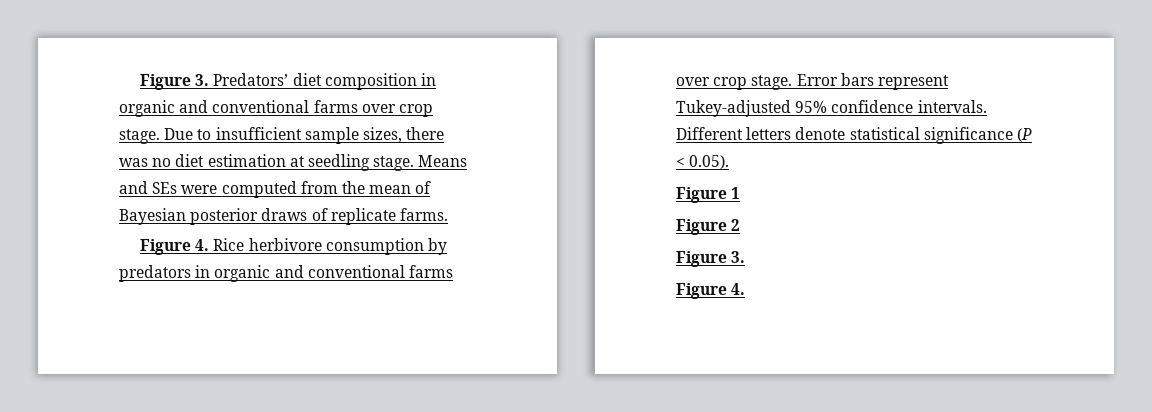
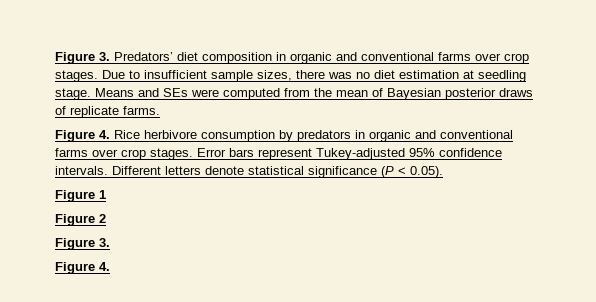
- Figure 3. Predators’ diet composition in organic and conventional farms over crop stage.
+ Figure 3. Predators’ diet composition in organic and conventional farms over crop stages.
- Figure 4. Rice herbivore consumption by predators in organic and conventional farms over crop stage.
+ Figure 4. Rice herbivore consumption by predators in organic and conventional farms over crop stages.

